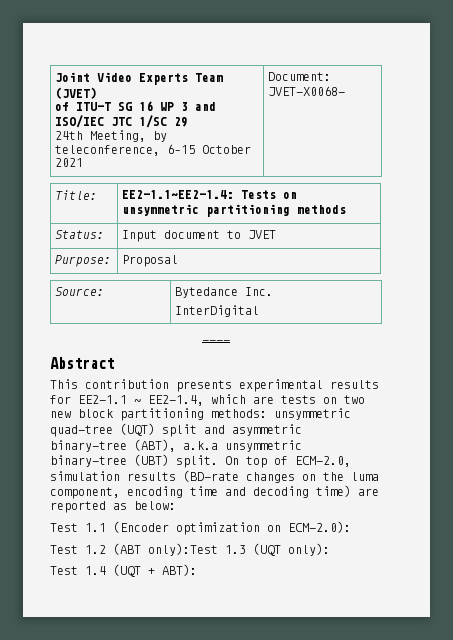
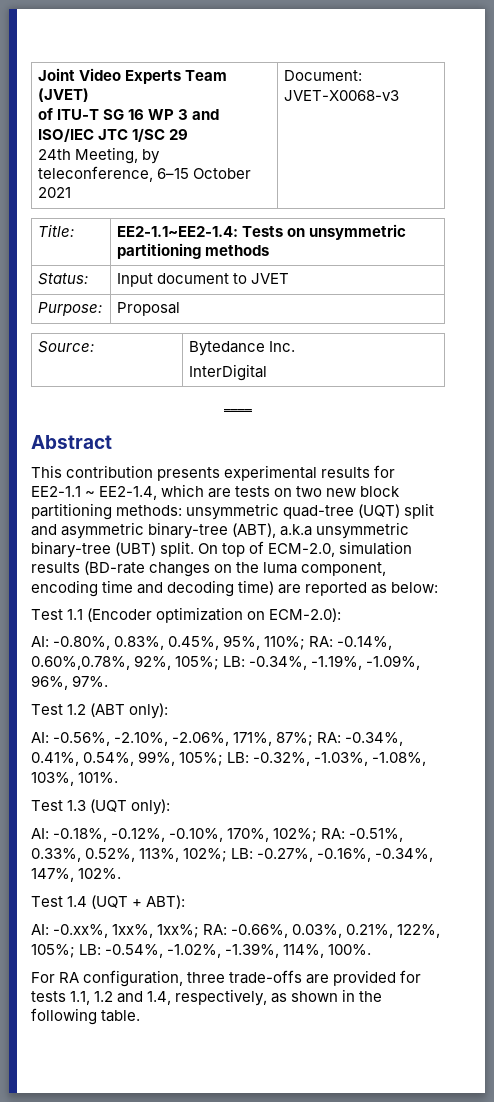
  Joint Video Experts Team (JVET)
  of ITU-T SG 16 WP 3 and ISO/IEC JTC 1/SC 29
- 24th Meeting, by teleconference, 6–15 October 2021 | Document: JVET-X0068-
+ 24th Meeting, by teleconference, 6–15 October 2021 | Document: JVET-X0068-v3
- Test 1.2 (ABT only):Test 1.3 (UQT only):
+ AI: -0.80%, 0.83%, 0.45%, 95%, 110%; RA: -0.14%, 0.60%,0.78%, 92%, 105%; LB: -0.34%, -1.19%, -1.09%, 96%, 97%.
+ Test 1.2 (ABT only):
+ AI: -0.56%, -2.10%, -2.06%, 171%, 87%; RA: -0.34%, 0.41%, 0.54%, 99%, 105%; LB: -0.32%, -1.03%, -1.08%, 103%, 101%.
+ Test 1.3 (UQT only):
+ AI: -0.18%, -0.12%, -0.10%, 170%, 102%; RA: -0.51%, 0.33%, 0.52%, 113%, 102%; LB: -0.27%, -0.16%, -0.34%, 147%, 102%.
+ AI: -0.xx%, 1xx%, 1xx%; RA: -0.66%, 0.03%, 0.21%, 122%, 105%; LB: -0.54%, -1.02%, -1.39%, 114%, 100%.
+ For RA configuration, three trade-offs are provided for tests 1.1, 1.2 and 1.4, respectively, as shown in the following table.

